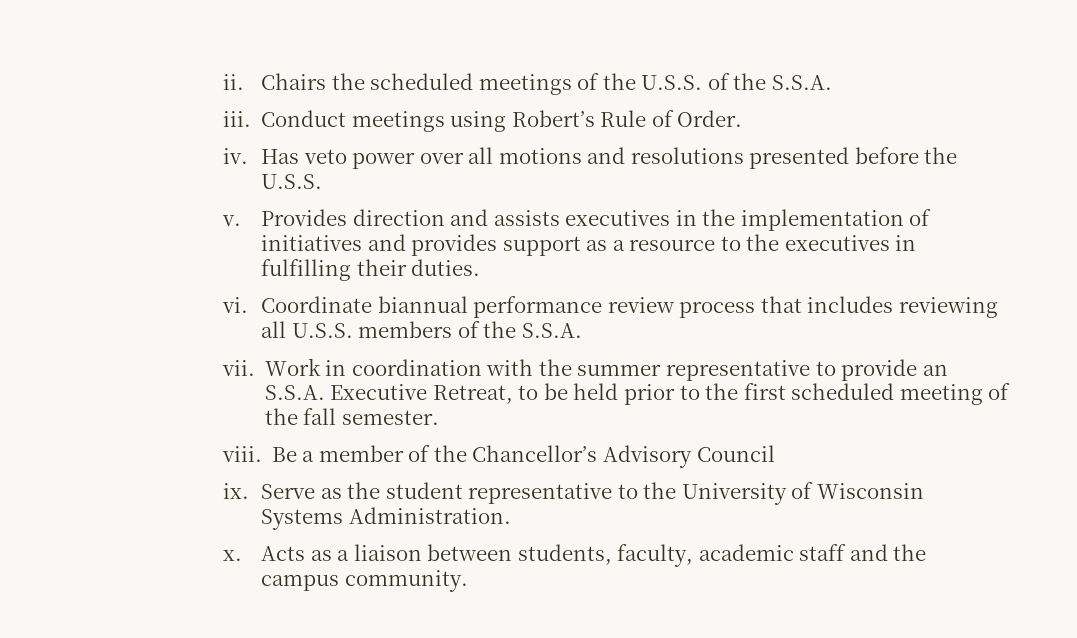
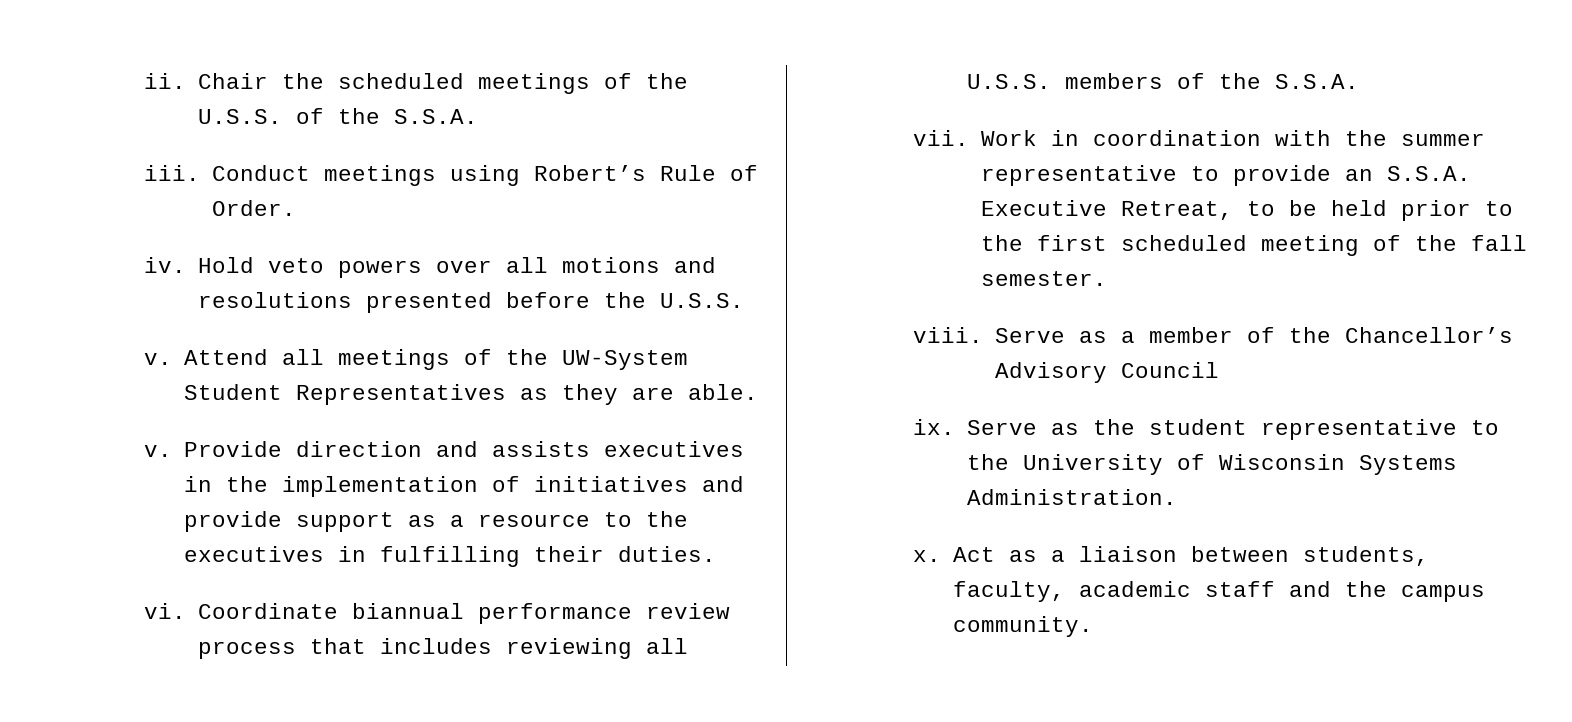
- Chairs the scheduled meetings of the U.S.S. of the S.S.A.
+ Chair the scheduled meetings of the U.S.S. of the S.S.A.
- Has veto power over all motions and resolutions presented before the U.S.S.
+ Hold veto powers over all motions and resolutions presented before the U.S.S.
- Provides direction and assists executives in the implementation of initiatives and provides support as a resource to the executives in fulfilling their duties.
+ Attend all meetings of the UW-System Student Representatives as they are able.
+ v. Provide direction and assists executives in the implementation of initiatives and provide support as a resource to the executives in fulfilling their duties.
- Be a member of the Chancellor’s Advisory Council
+ Serve as a member of the Chancellor’s Advisory Council
- Acts as a liaison between students, faculty, academic staff and the campus community.
+ Act as a liaison between students, faculty, academic staff and the campus community.

